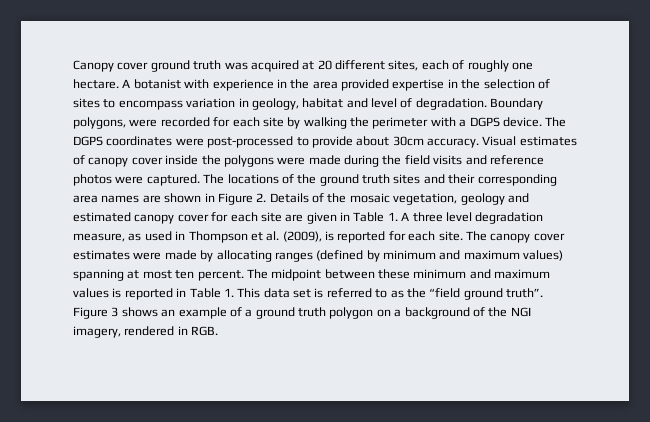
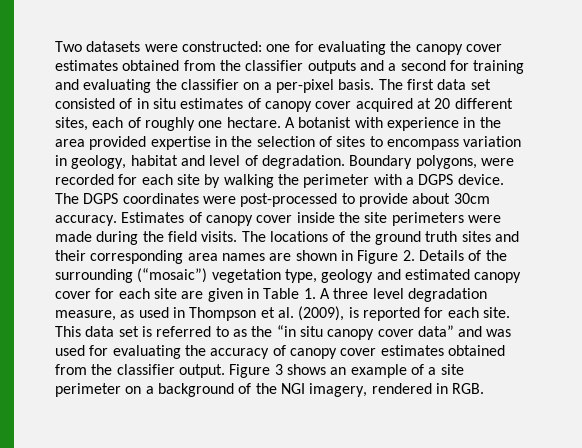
- Canopy cover ground truth was acquired at 20 different sites, each of roughly one hectare.
+ Two datasets were constructed: one for evaluating the canopy cover estimates obtained from the classifier outputs and a second for training and evaluating the classifier on a per-pixel basis. The first data set consisted of in situ estimates of canopy cover acquired at 20 different sites, each of roughly one hectare.
- Visual estimates of canopy cover inside the polygons were made during the field visits and reference photos were captured.
+ Estimates of canopy cover inside the site perimeters were made during the field visits.
- The locations of the ground truth sites and their corresponding area names are shown in Figure 2. Details of the mosaic vegetation, geology and estimated canopy cover for each site are given in Table 1. A three level degradation measure, as used in Thompson et al. (2009), is reported for each site.
+ The locations of the ground truth sites and their corresponding area names are shown in Figure 2. Details of the surrounding (“mosaic”) vegetation type, geology and estimated canopy cover for each site are given in Table 1. A three level degradation measure, as used in Thompson et al. (2009), is reported for each site.
- The canopy cover estimates were made by allocating ranges (defined by minimum and maximum values) spanning at most ten percent. The midpoint between these minimum and maximum values is reported in Table 1. This data set is referred to as the “field ground truth”.
+ This data set is referred to as the “in situ canopy cover data” and was used for evaluating the accuracy of canopy cover estimates obtained from the classifier output.
- Figure 3 shows an example of a ground truth polygon on a background of the NGI imagery, rendered in RGB.
+ Figure 3 shows an example of a site perimeter on a background of the NGI imagery, rendered in RGB.

